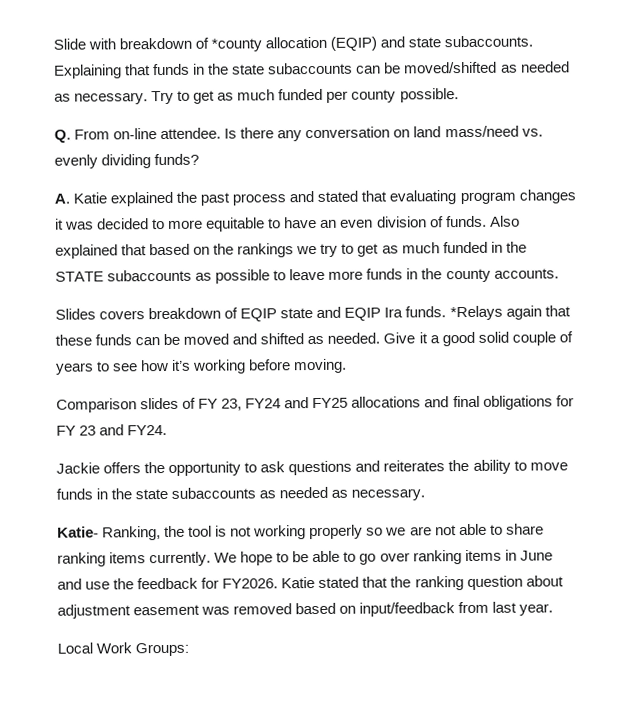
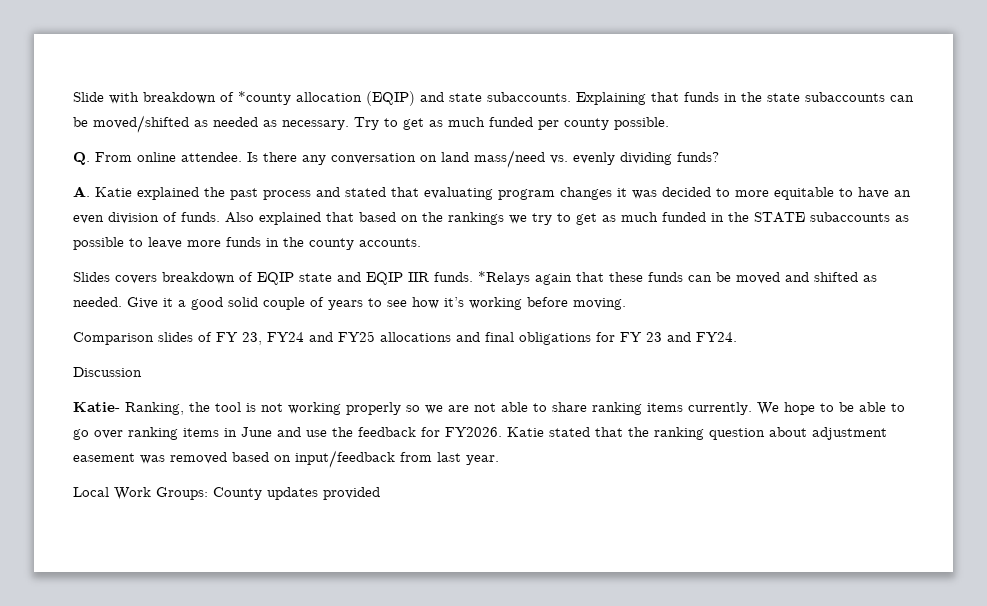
- Q. From on-line attendee.
+ Q. From online attendee.
- Slides covers breakdown of EQIP state and EQIP Ira funds.
+ Slides covers breakdown of EQIP state and EQIP IIR funds.
- Jackie offers the opportunity to ask questions and reiterates the ability to move funds in the state subaccounts as needed as necessary.
+ Discussion
- Local Work Groups:
+ Local Work Groups: County updates provided

